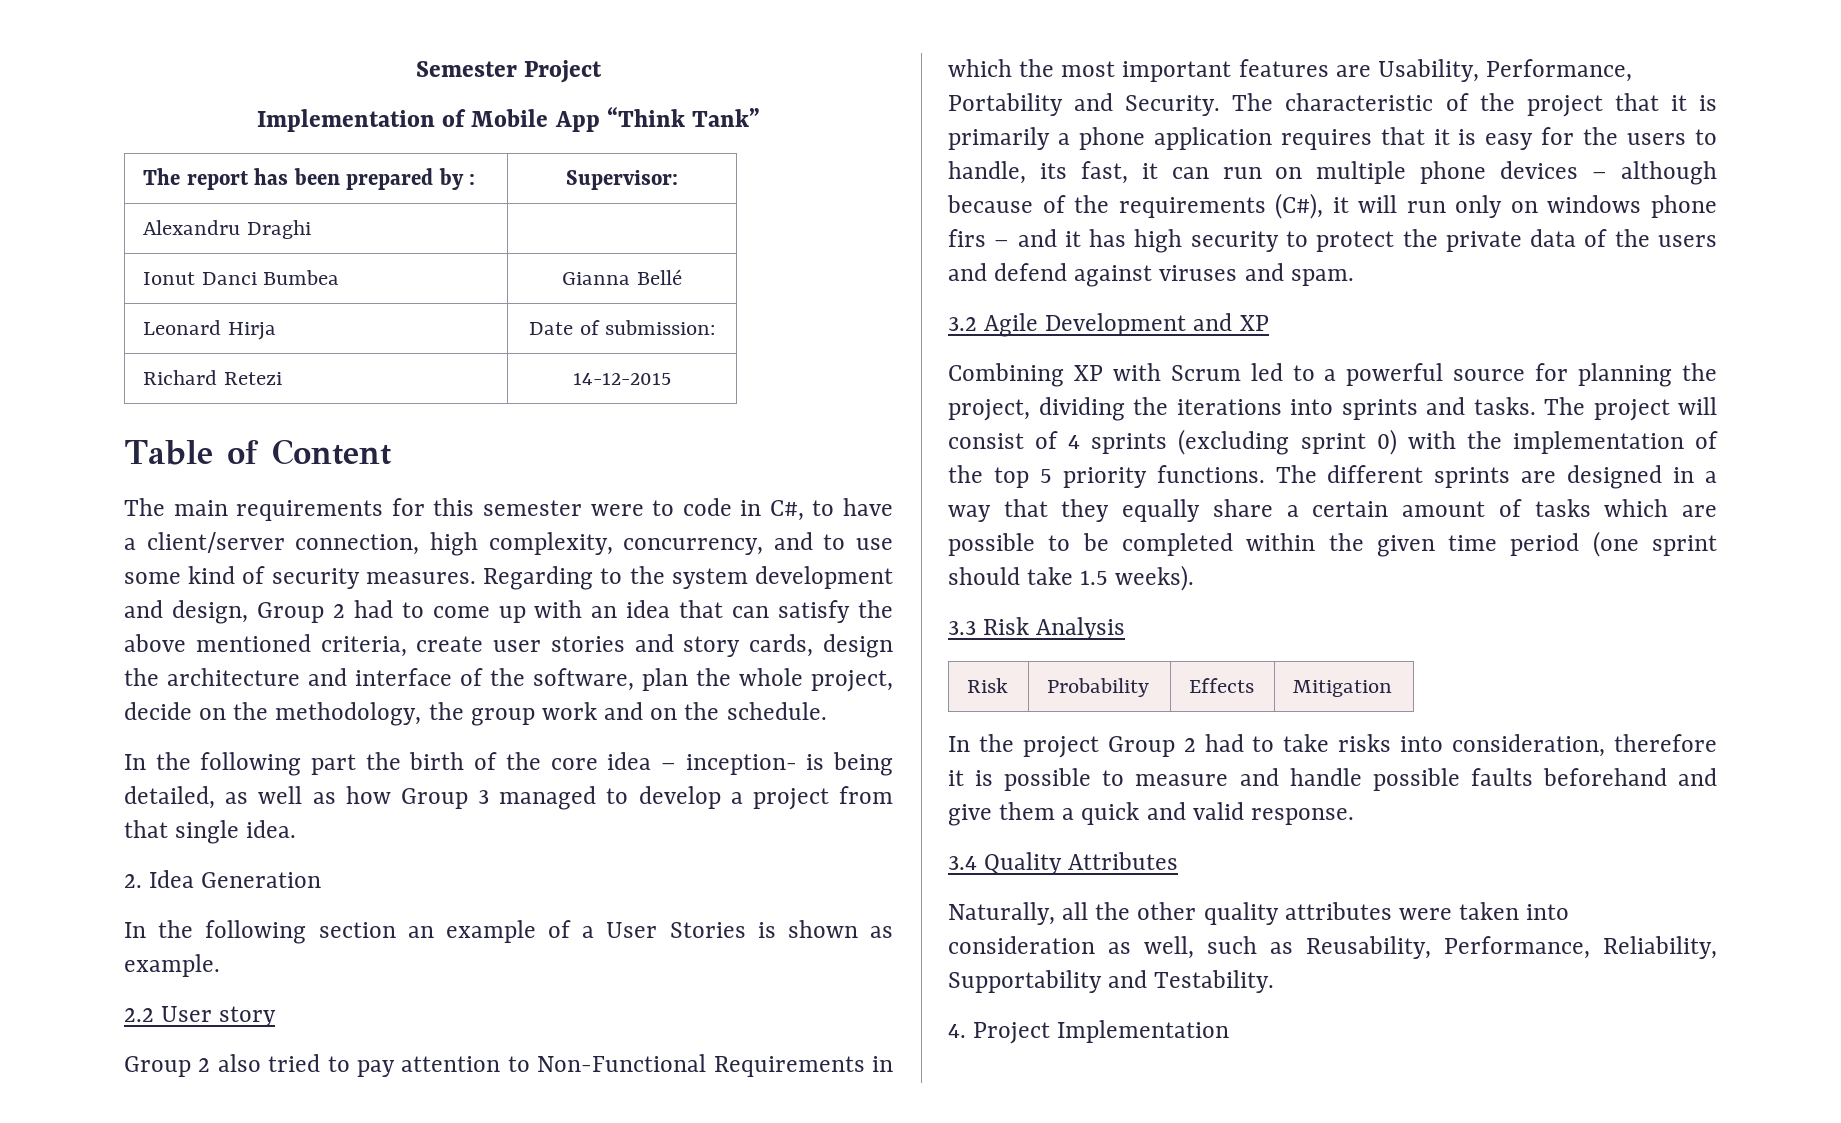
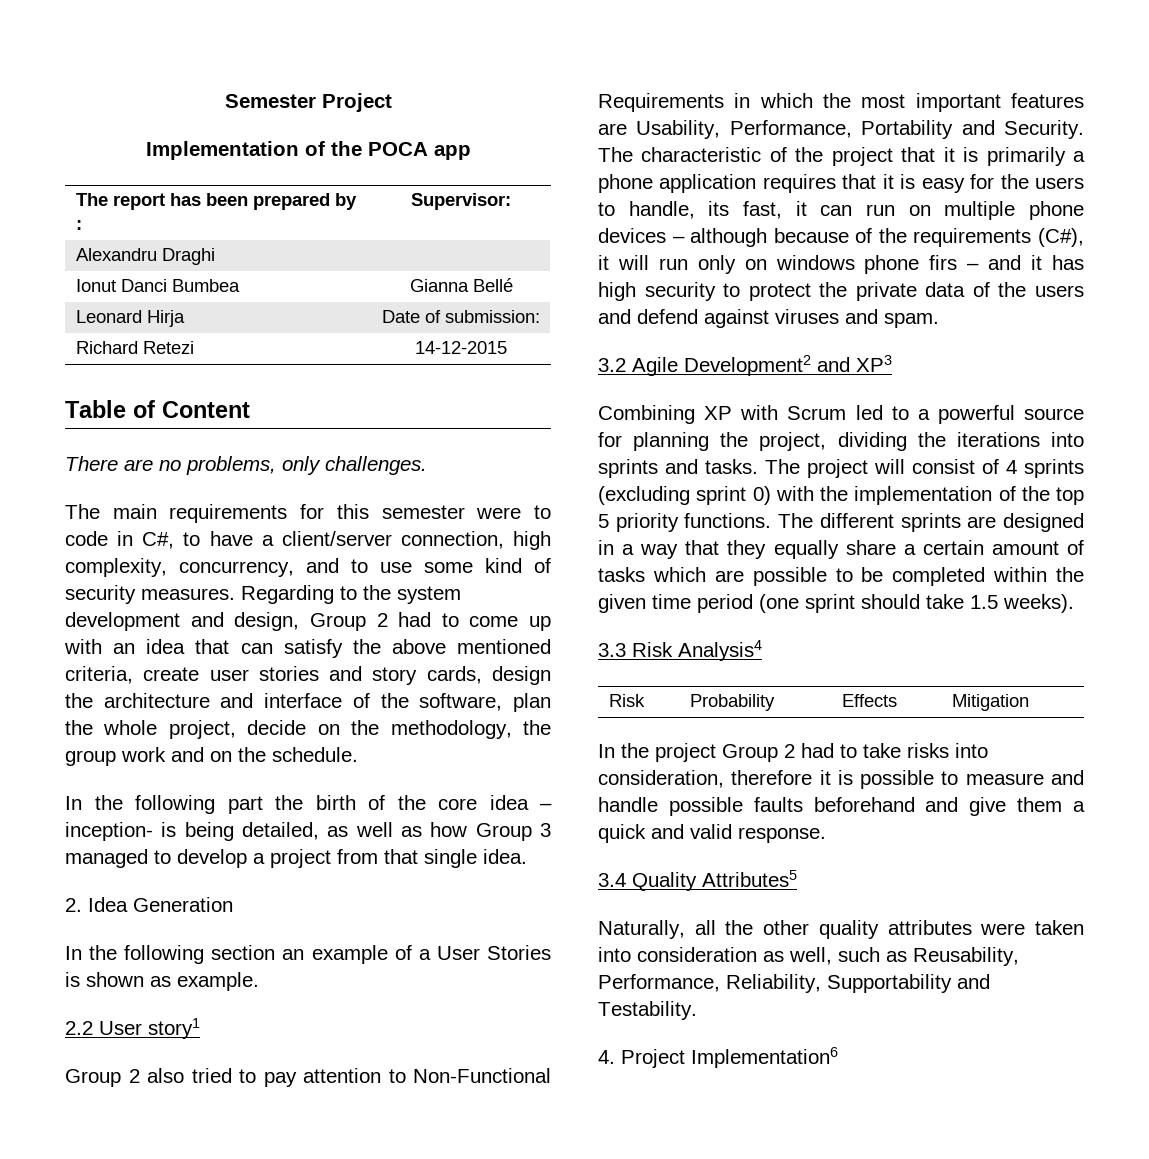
- Implementation of Mobile App “Think Tank”
+ Implementation of the POCA app
+ There are no problems, only challenges.
- 2.2 User story
+ 2.2 User story1
- 3.2 Agile Development and XP
+ 3.2 Agile Development2 and XP3
- 3.3 Risk Analysis
+ 3.3 Risk Analysis4
- 3.4 Quality Attributes
+ 3.4 Quality Attributes5
- 4. Project Implementation
+ 4. Project Implementation6

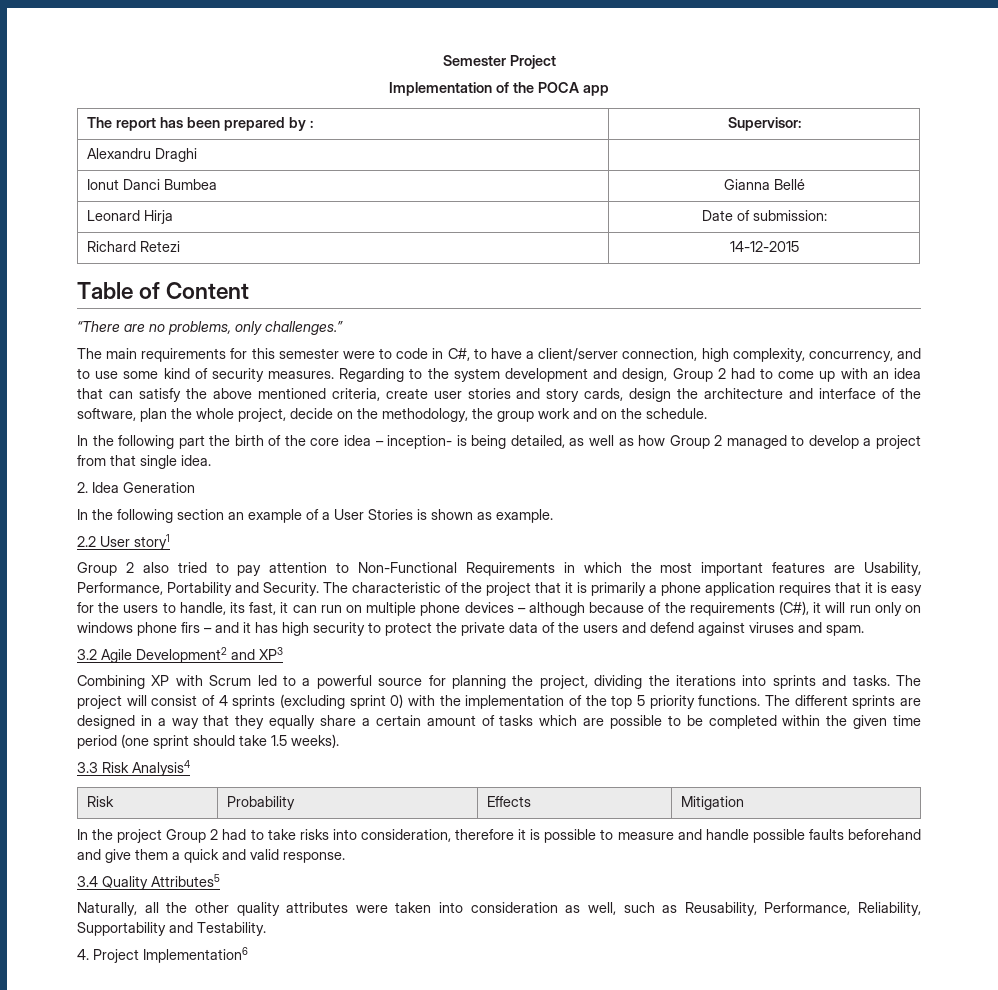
- There are no problems, only challenges.
+ “There are no problems, only challenges.”
- In the following part the birth of the core idea – inception- is being detailed, as well as how Group 3 managed to develop a project from that single idea.
+ In the following part the birth of the core idea – inception- is being detailed, as well as how Group 2 managed to develop a project from that single idea.

